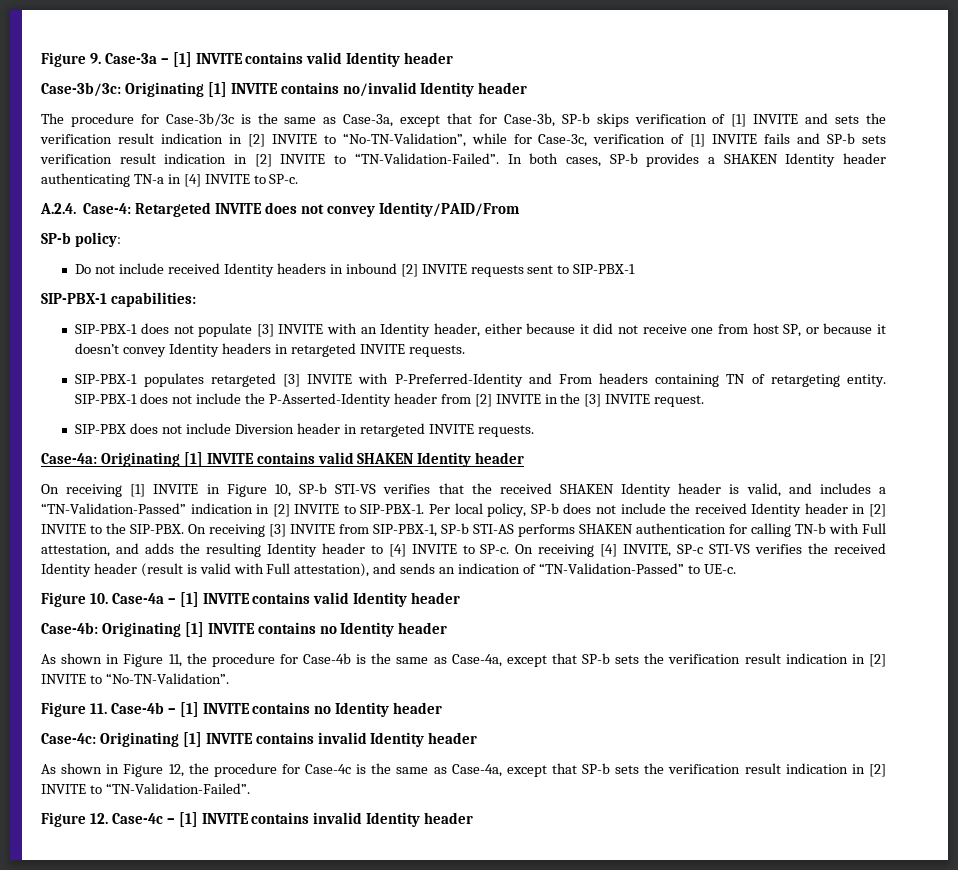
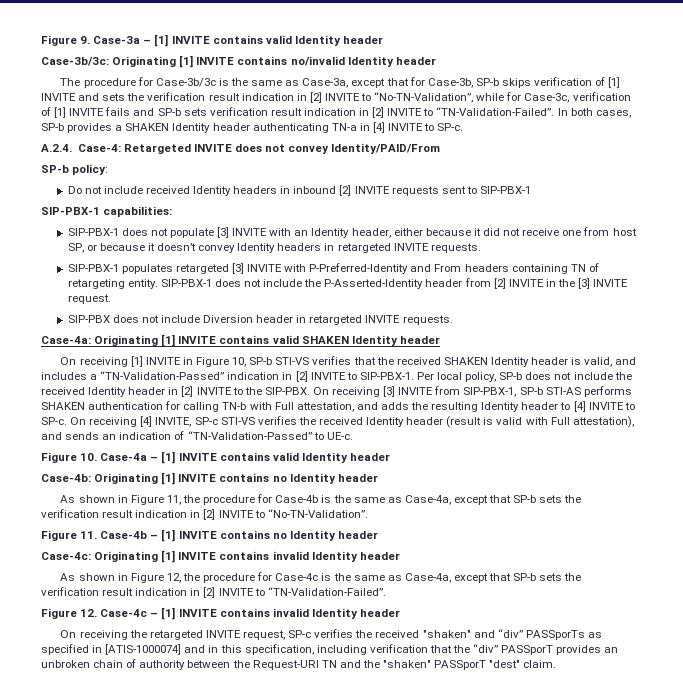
+ On receiving the retargeted INVITE request, SP-c verifies the received "shaken" and “div” PASSporTs as specified in [ATIS-1000074] and in this specification, including verification that the “div” PASSporT provides an unbroken chain of authority between the Request-URI TN and the "shaken" PASSporT "dest" claim.

